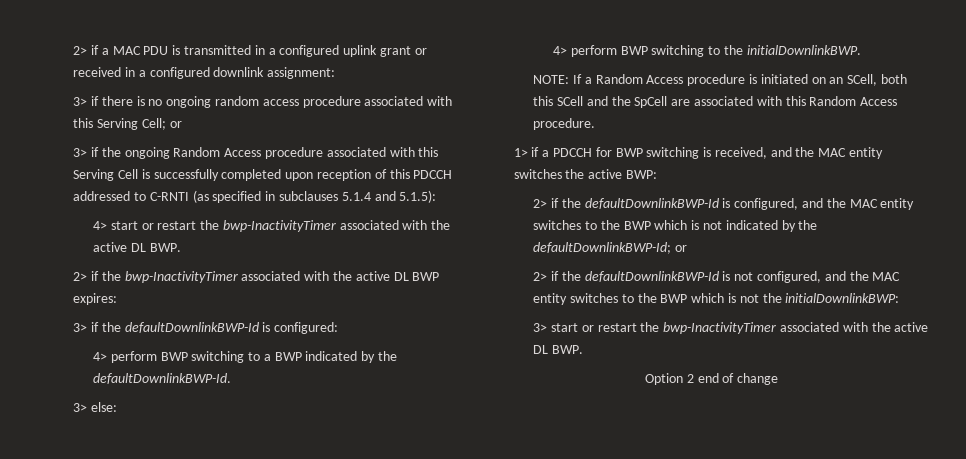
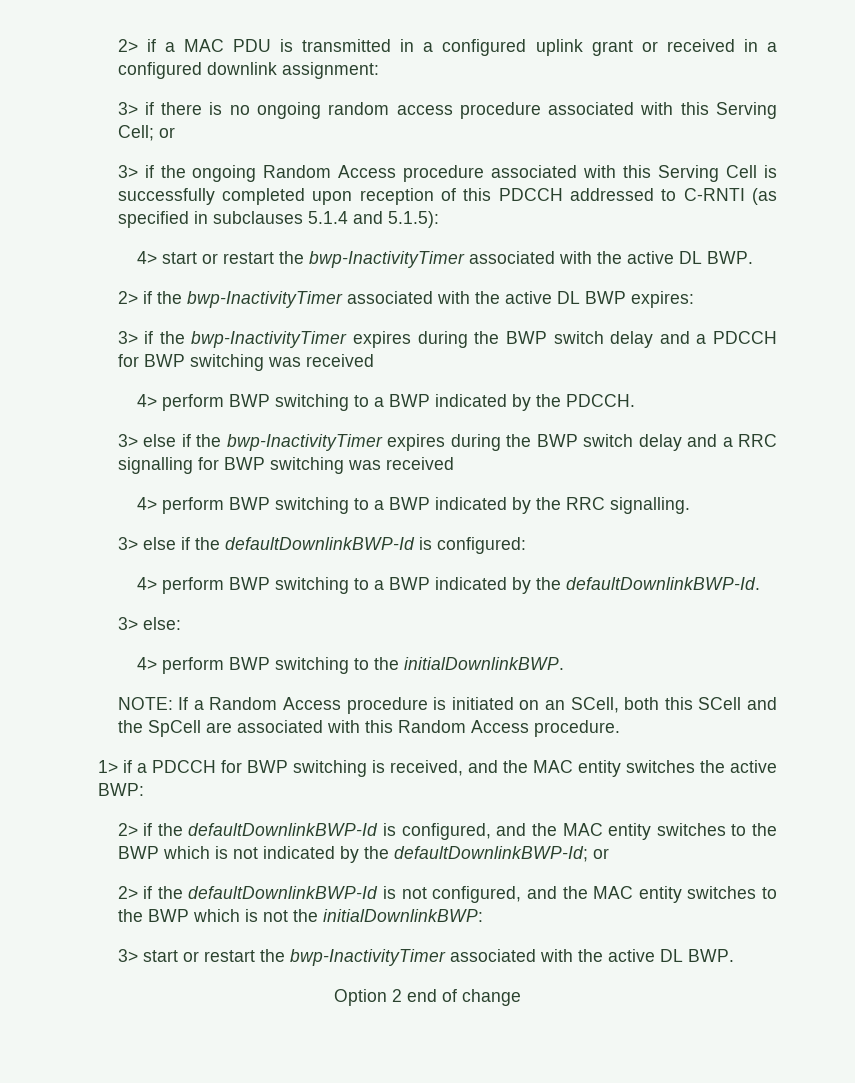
- 3> if the defaultDownlinkBWP-Id is configured:
+ 3> if the bwp-InactivityTimer expires during the BWP switch delay and a PDCCH for BWP switching was received
+ 4> perform BWP switching to a BWP indicated by the PDCCH.
+ 3> else if the bwp-InactivityTimer expires during the BWP switch delay and a RRC signalling for BWP switching was received
+ 4> perform BWP switching to a BWP indicated by the RRC signalling.
+ 3> else if the defaultDownlinkBWP-Id is configured:

